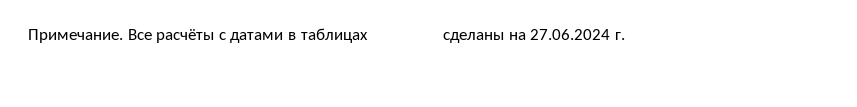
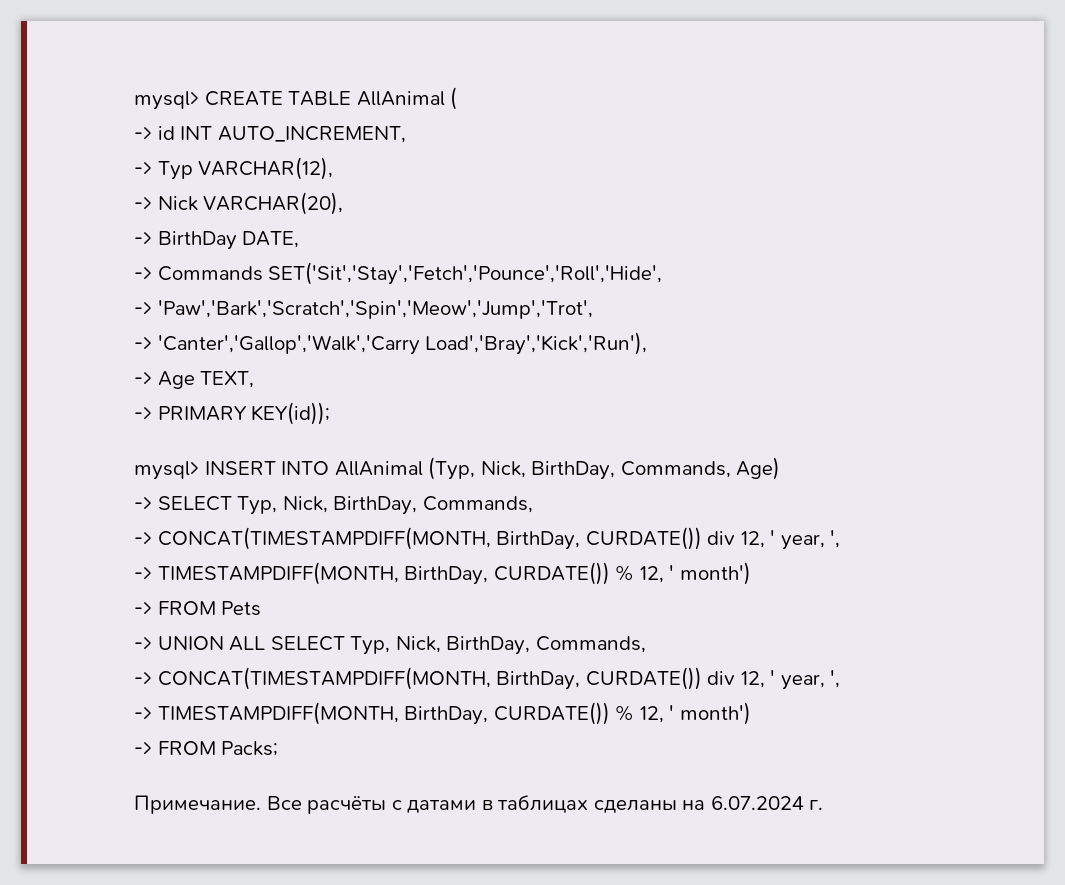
+ mysql> CREATE TABLE AllAnimal (
+ -> id INT AUTO_INCREMENT,
+ -> Typ VARCHAR(12),
+ -> Nick VARCHAR(20),
+ -> BirthDay DATE,
+ -> Commands SET('Sit','Stay','Fetch','Pounce','Roll','Hide',
+ -> 'Paw','Bark','Scratch','Spin','Meow','Jump','Trot',
+ -> 'Canter','Gallop','Walk','Carry Load','Bray','Kick','Run'),
+ -> Age TEXT,
+ -> PRIMARY KEY(id));
+ mysql> INSERT INTO AllAnimal (Typ, Nick, BirthDay, Commands, Age)
+ -> SELECT Typ, Nick, BirthDay, Commands,
+ -> CONCAT(TIMESTAMPDIFF(MONTH, BirthDay, CURDATE()) div 12, ' year, ',
+ -> TIMESTAMPDIFF(MONTH, BirthDay, CURDATE()) % 12, ' month')
+ -> FROM Pets
+ -> UNION ALL SELECT Typ, Nick, BirthDay, Commands,
+ -> CONCAT(TIMESTAMPDIFF(MONTH, BirthDay, CURDATE()) div 12, ' year, ',
+ -> TIMESTAMPDIFF(MONTH, BirthDay, CURDATE()) % 12, ' month')
+ -> FROM Packs;
- Все расчёты с датами в таблицах сделаны на 27.06.2024 г.
+ Все расчёты с датами в таблицах сделаны на 6.07.2024 г.

